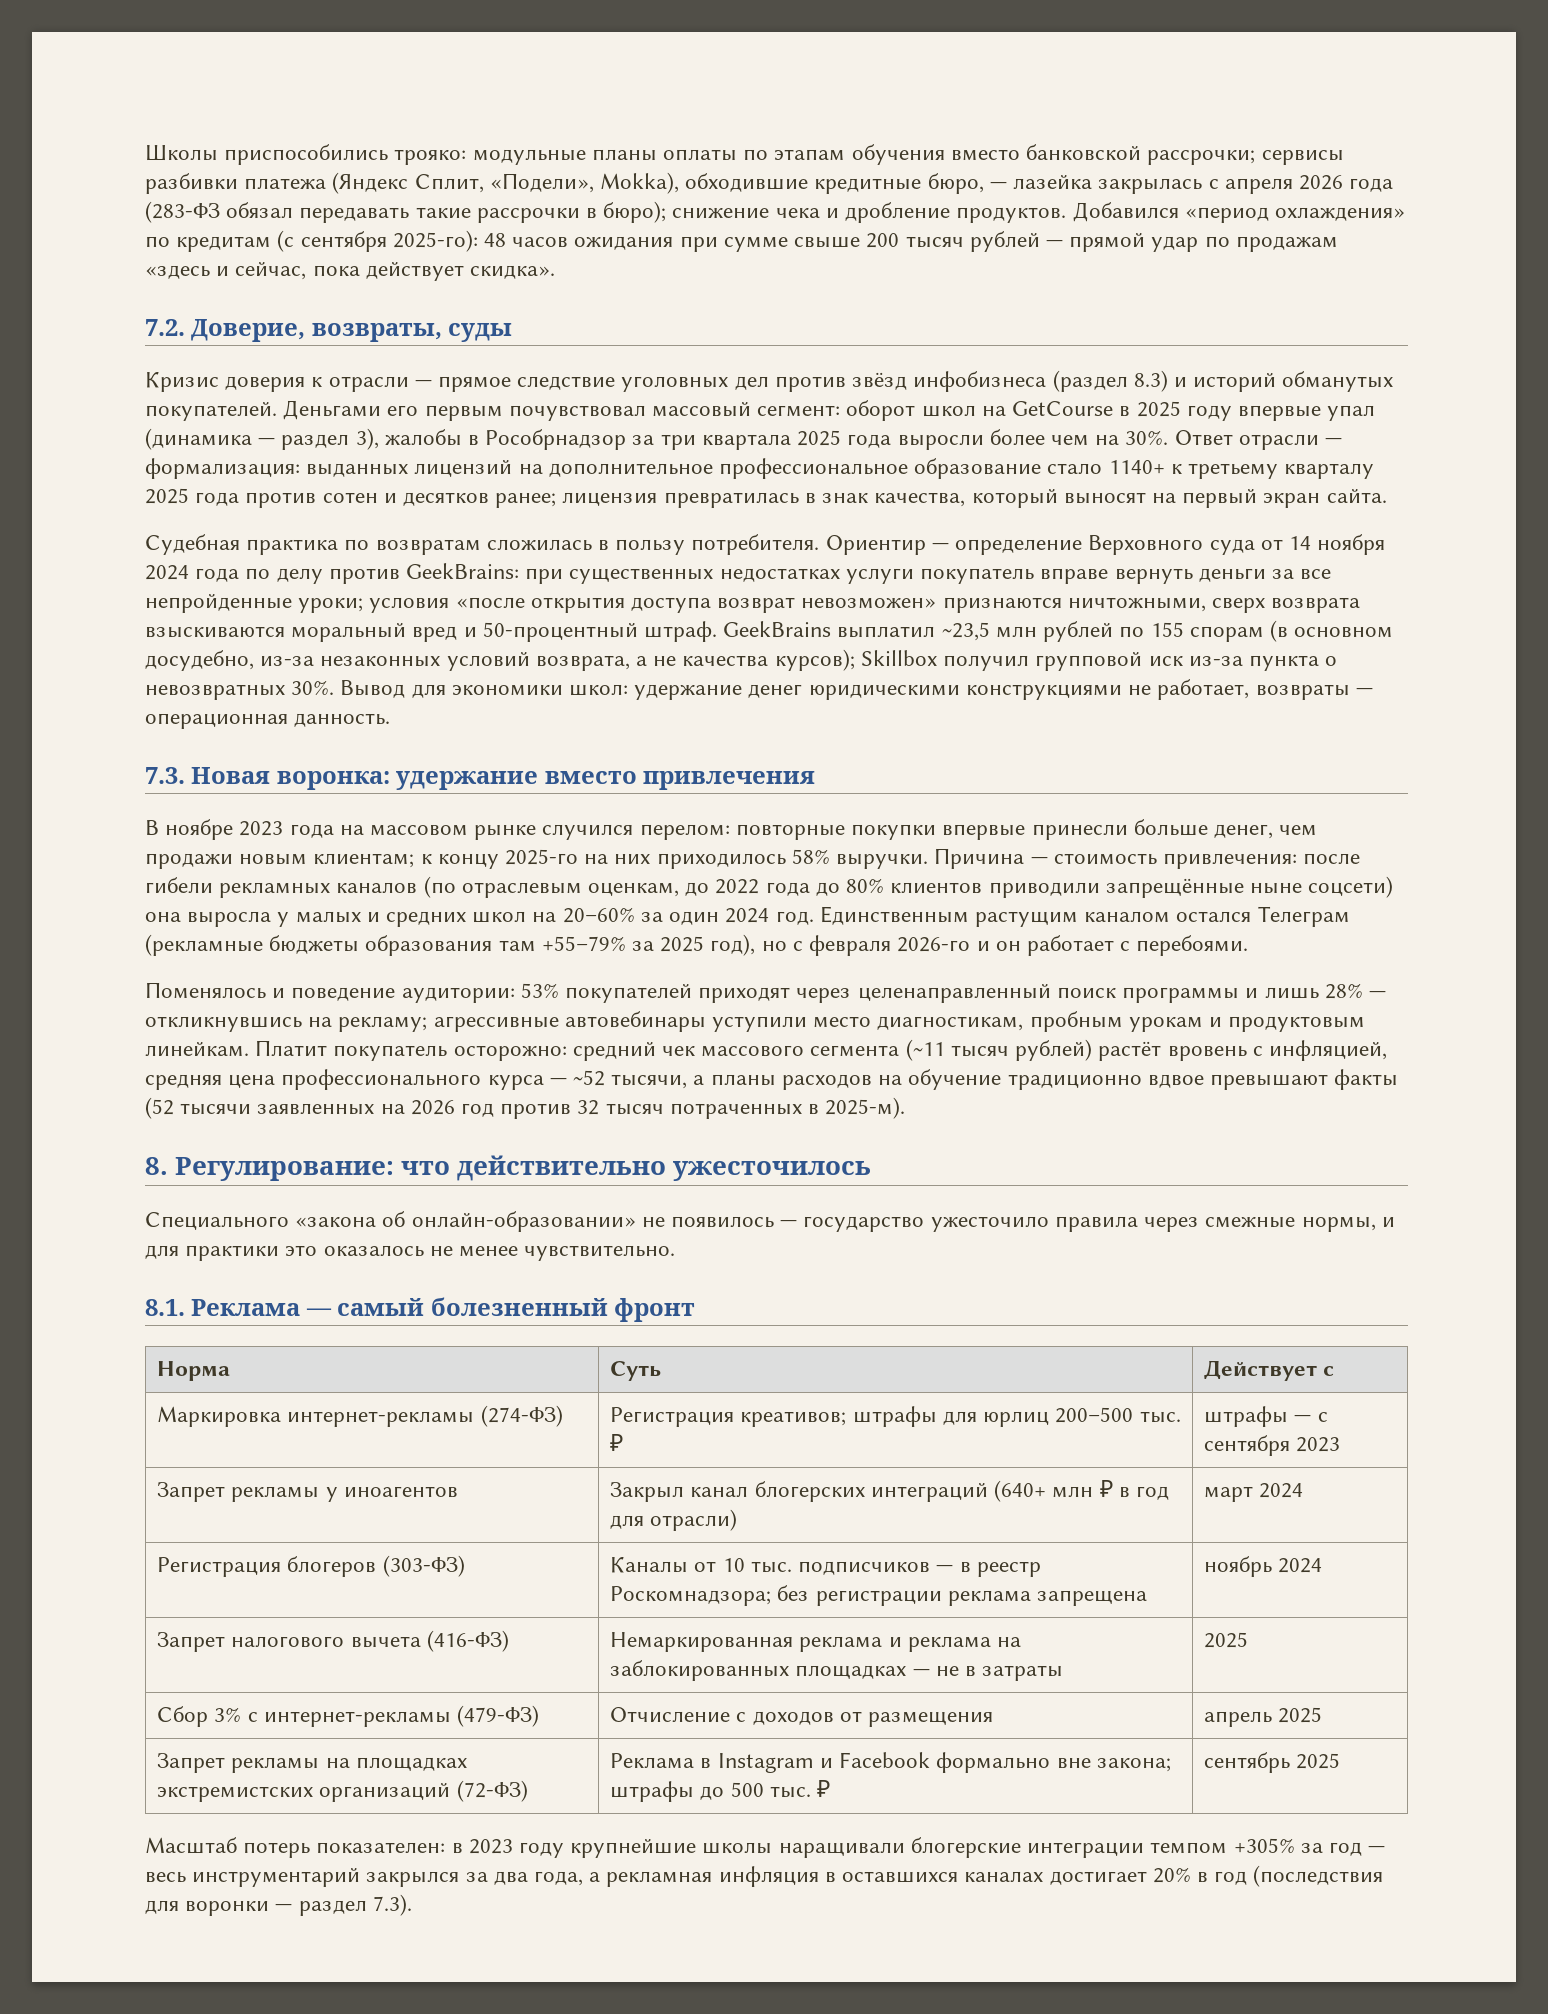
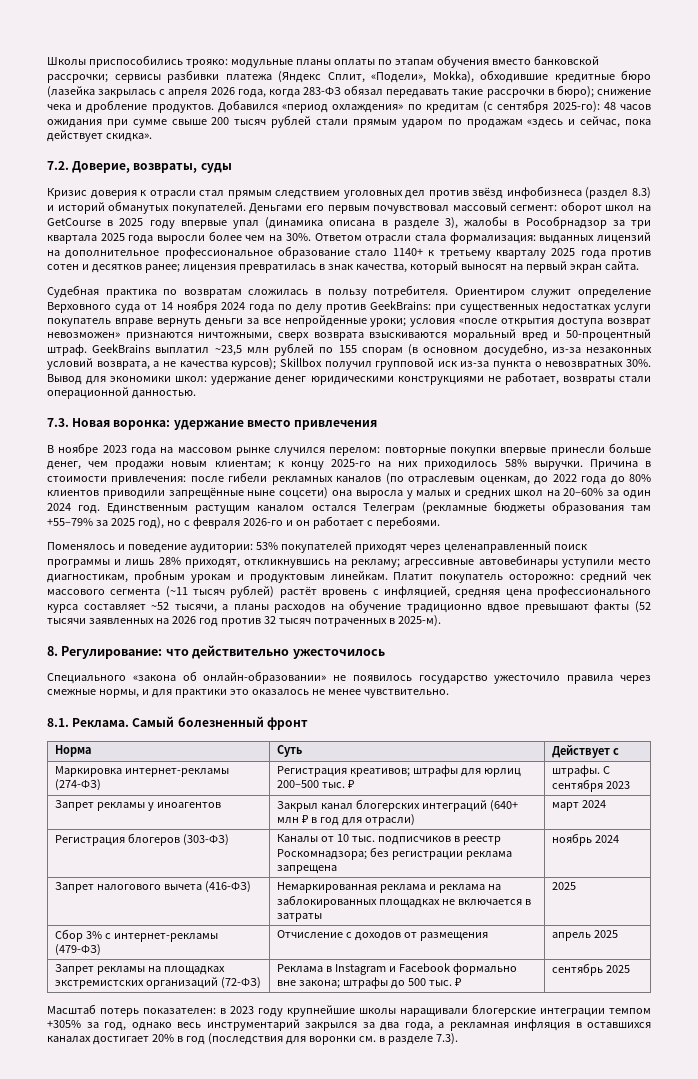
- Школы приспособились трояко: модульные планы оплаты по этапам обучения вместо банковской рассрочки; сервисы разбивки платежа (Яндекс Сплит, «Подели», Mokka), обходившие кредитные бюро, — лазейка закрылась с апреля 2026 года (283-ФЗ обязал передавать такие рассрочки в бюро); снижение чека и дробление продуктов.
+ Школы приспособились трояко: модульные планы оплаты по этапам обучения вместо банковской рассрочки; сервисы разбивки платежа (Яндекс Сплит, «Подели», Mokka), обходившие кредитные бюро (лазейка закрылась с апреля 2026 года, когда 283-ФЗ обязал передавать такие рассрочки в бюро); снижение чека и дробление продуктов.
- Добавился «период охлаждения» по кредитам (с сентября 2025-го): 48 часов ожидания при сумме свыше 200 тысяч рублей — прямой удар по продажам «здесь и сейчас, пока действует скидка».
+ Добавился «период охлаждения» по кредитам (с сентября 2025-го): 48 часов ожидания при сумме свыше 200 тысяч рублей стали прямым ударом по продажам «здесь и сейчас, пока действует скидка».
- Кризис доверия к отрасли — прямое следствие уголовных дел против звёзд инфобизнеса (раздел 8.3) и историй обманутых покупателей.
+ Кризис доверия к отрасли стал прямым следствием уголовных дел против звёзд инфобизнеса (раздел 8.3) и историй обманутых покупателей.
- Деньгами его первым почувствовал массовый сегмент: оборот школ на GetCourse в 2025 году впервые упал (динамика — раздел 3), жалобы в Рособрнадзор за три квартала 2025 года выросли более чем на 30%.
+ Деньгами его первым почувствовал массовый сегмент: оборот школ на GetCourse в 2025 году впервые упал (динамика описана в разделе 3), жалобы в Рособрнадзор за три квартала 2025 года выросли более чем на 30%.
- Ответ отрасли — формализация: выданных лицензий на дополнительное профессиональное образование стало 1140+ к третьему кварталу 2025 года против сотен и десятков ранее; лицензия превратилась в знак качества, который выносят на первый экран сайта.
+ Ответом отрасли стала формализация: выданных лицензий на дополнительное профессиональное образование стало 1140+ к третьему кварталу 2025 года против сотен и десятков ранее; лицензия превратилась в знак качества, который выносят на первый экран сайта.
- Ориентир — определение Верховного суда от 14 ноября 2024 года по делу против GeekBrains: при существенных недостатках услуги покупатель вправе вернуть деньги за все непройденные уроки; условия «после открытия доступа возврат невозможен» признаются ничтожными, сверх возврата взыскиваются моральный вред и 50-процентный штраф.
+ Ориентиром служит определение Верховного суда от 14 ноября 2024 года по делу против GeekBrains: при существенных недостатках услуги покупатель вправе вернуть деньги за все непройденные уроки; условия «после открытия доступа возврат невозможен» признаются ничтожными, сверх возврата взыскиваются моральный вред и 50-процентный штраф.
- Вывод для экономики школ: удержание денег юридическими конструкциями не работает, возвраты — операционная данность.
+ Вывод для экономики школ: удержание денег юридическими конструкциями не работает, возвраты стали операционной данностью.
- Причина — стоимость привлечения: после гибели рекламных каналов (по отраслевым оценкам, до 2022 года до 80% клиентов приводили запрещённые ныне соцсети) она выросла у малых и средних школ на 20–60% за один 2024 год.
+ Причина в стоимости привлечения: после гибели рекламных каналов (по отраслевым оценкам, до 2022 года до 80% клиентов приводили запрещённые ныне соцсети) она выросла у малых и средних школ на 20–60% за один 2024 год.
- Поменялось и поведение аудитории: 53% покупателей приходят через целенаправленный поиск программы и лишь 28% — откликнувшись на рекламу; агрессивные автовебинары уступили место диагностикам, пробным урокам и продуктовым линейкам.
+ Поменялось и поведение аудитории: 53% покупателей приходят через целенаправленный поиск программы и лишь 28% приходят, откликнувшись на рекламу; агрессивные автовебинары уступили место диагностикам, пробным урокам и продуктовым линейкам.
- Платит покупатель осторожно: средний чек массового сегмента (~11 тысяч рублей) растёт вровень с инфляцией, средняя цена профессионального курса — ~52 тысячи, а планы расходов на обучение традиционно вдвое превышают факты (52 тысячи заявленных на 2026 год против 32 тысяч потраченных в 2025-м).
+ Платит покупатель осторожно: средний чек массового сегмента (~11 тысяч рублей) растёт вровень с инфляцией, средняя цена профессионального курса составляет ~52 тысячи, а планы расходов на обучение традиционно вдвое превышают факты (52 тысячи заявленных на 2026 год против 32 тысяч потраченных в 2025-м).
- Специального «закона об онлайн-образовании» не появилось — государство ужесточило правила через смежные нормы, и для практики это оказалось не менее чувствительно.
+ Специального «закона об онлайн-образовании» не появилось государство ужесточило правила через смежные нормы, и для практики это оказалось не менее чувствительно.
- 8.1. Реклама — самый болезненный фронт
+ 8.1. Реклама. Самый болезненный фронт
- Маркировка интернет-рекламы (274-ФЗ) | Регистрация креативов; штрафы для юрлиц 200–500 тыс. ₽ | штрафы — с сентября 2023
+ Маркировка интернет-рекламы (274-ФЗ) | Регистрация креативов; штрафы для юрлиц 200–500 тыс. ₽ | штрафы. С сентября 2023
- Регистрация блогеров (303-ФЗ) | Каналы от 10 тыс. подписчиков — в реестр Роскомнадзора; без регистрации реклама запрещена | ноябрь 2024
+ Регистрация блогеров (303-ФЗ) | Каналы от 10 тыс. подписчиков в реестр Роскомнадзора; без регистрации реклама запрещена | ноябрь 2024
- Запрет налогового вычета (416-ФЗ) | Немаркированная реклама и реклама на заблокированных площадках — не в затраты | 2025
+ Запрет налогового вычета (416-ФЗ) | Немаркированная реклама и реклама на заблокированных площадках не включается в затраты | 2025
- Масштаб потерь показателен: в 2023 году крупнейшие школы наращивали блогерские интеграции темпом +305% за год — весь инструментарий закрылся за два года, а рекламная инфляция в оставшихся каналах достигает 20% в год (последствия для воронки — раздел 7.3).
+ Масштаб потерь показателен: в 2023 году крупнейшие школы наращивали блогерские интеграции темпом +305% за год, однако весь инструментарий закрылся за два года, а рекламная инфляция в оставшихся каналах достигает 20% в год (последствия для воронки см. в разделе 7.3).

